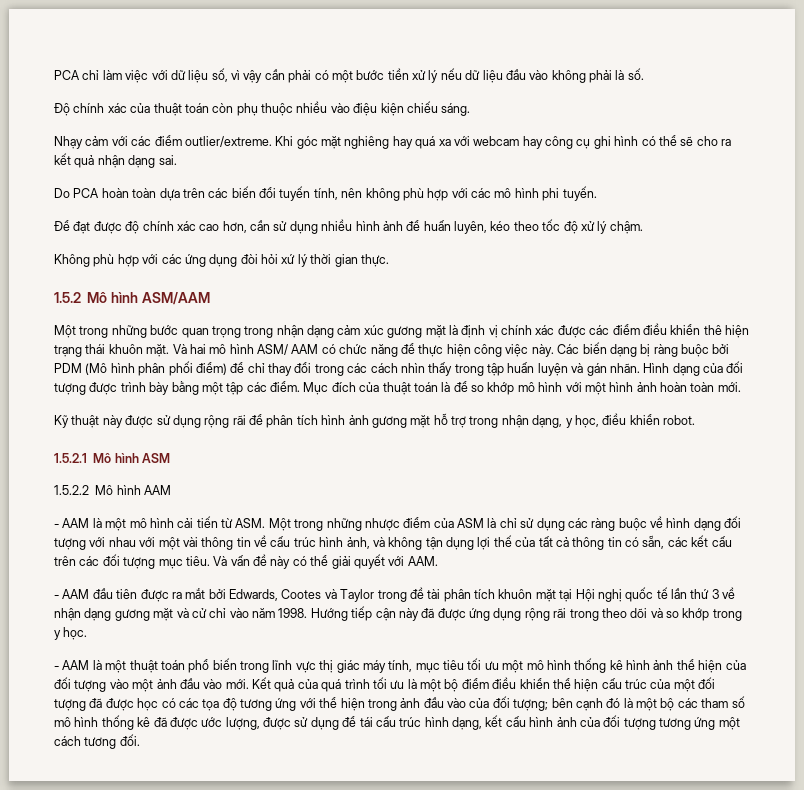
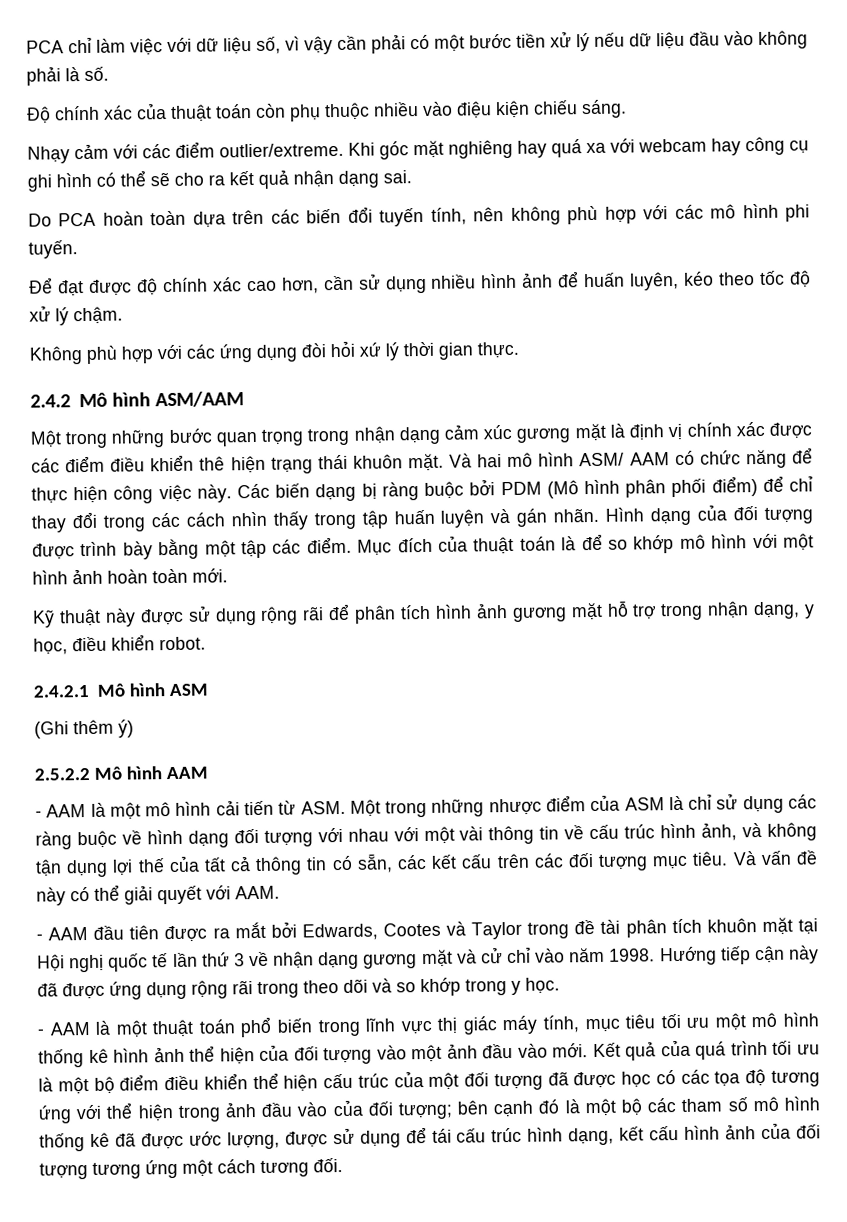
- 1.5.2 Mô hình ASM/AAM
+ 2.4.2 Mô hình ASM/AAM
- 1.5.2.1 Mô hình ASM
+ 2.4.2.1 Mô hình ASM
- 1.5.2.2 Mô hình AAM
+ (Ghi thêm ý)
+ 2.5.2.2 Mô hình AAM

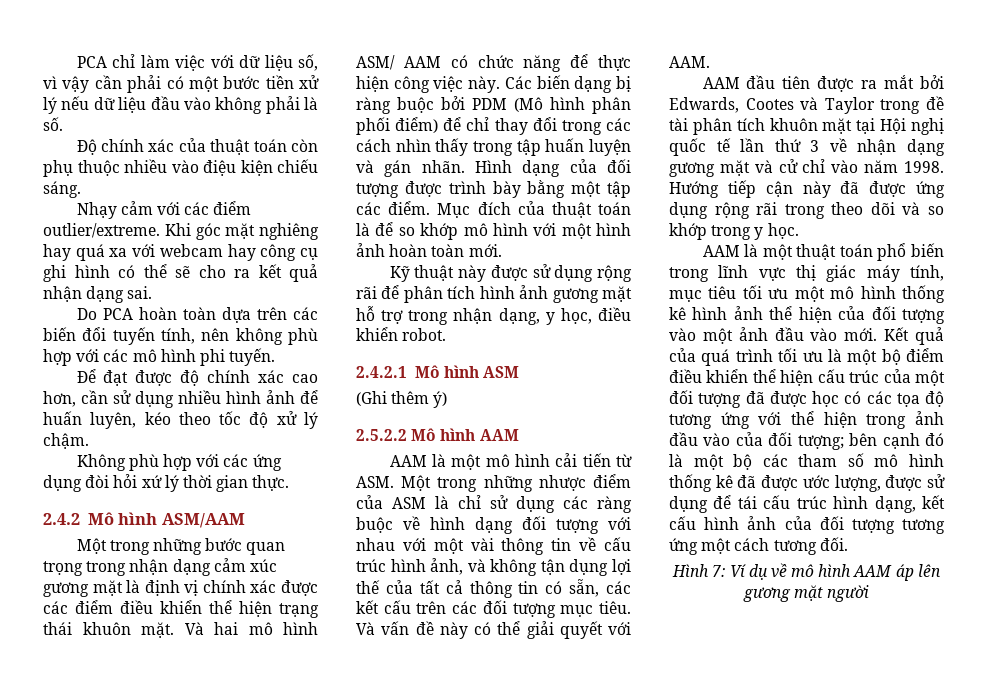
- Một trong những bước quan trọng trong nhận dạng cảm xúc gương mặt là định vị chính xác được các điểm điều khiển thê hiện trạng thái khuôn mặt.
+ Một trong những bước quan trọng trong nhận dạng cảm xúc gương mặt là định vị chính xác được các điểm điều khiển thể hiện trạng thái khuôn mặt.
- - AAM là một mô hình cải tiến từ ASM. Một trong những nhược điểm của ASM là chỉ sử dụng các ràng buộc về hình dạng đối tượng với nhau với một vài thông tin về cấu trúc hình ảnh, và không tận dụng lợi thế của tất cả thông tin có sẵn, các kết cấu trên các đối tượng mục tiêu.
+ AAM là một mô hình cải tiến từ ASM. Một trong những nhược điểm của ASM là chỉ sử dụng các ràng buộc về hình dạng đối tượng với nhau với một vài thông tin về cấu trúc hình ảnh, và không tận dụng lợi thế của tất cả thông tin có sẵn, các kết cấu trên các đối tượng mục tiêu.
- - AAM đầu tiên được ra mắt bởi Edwards, Cootes và Taylor trong đề tài phân tích khuôn mặt tại Hội nghị quốc tế lần thứ 3 về nhận dạng gương mặt và cử chỉ vào năm 1998.
+ AAM đầu tiên được ra mắt bởi Edwards, Cootes và Taylor trong đề tài phân tích khuôn mặt tại Hội nghị quốc tế lần thứ 3 về nhận dạng gương mặt và cử chỉ vào năm 1998.
- - AAM là một thuật toán phổ biến trong lĩnh vực thị giác máy tính, mục tiêu tối ưu một mô hình thống kê hình ảnh thể hiện của đối tượng vào một ảnh đầu vào mới.
+ AAM là một thuật toán phổ biến trong lĩnh vực thị giác máy tính, mục tiêu tối ưu một mô hình thống kê hình ảnh thể hiện của đối tượng vào một ảnh đầu vào mới.
+ Hình 7: Ví dụ về mô hình AAM áp lên gương mặt người

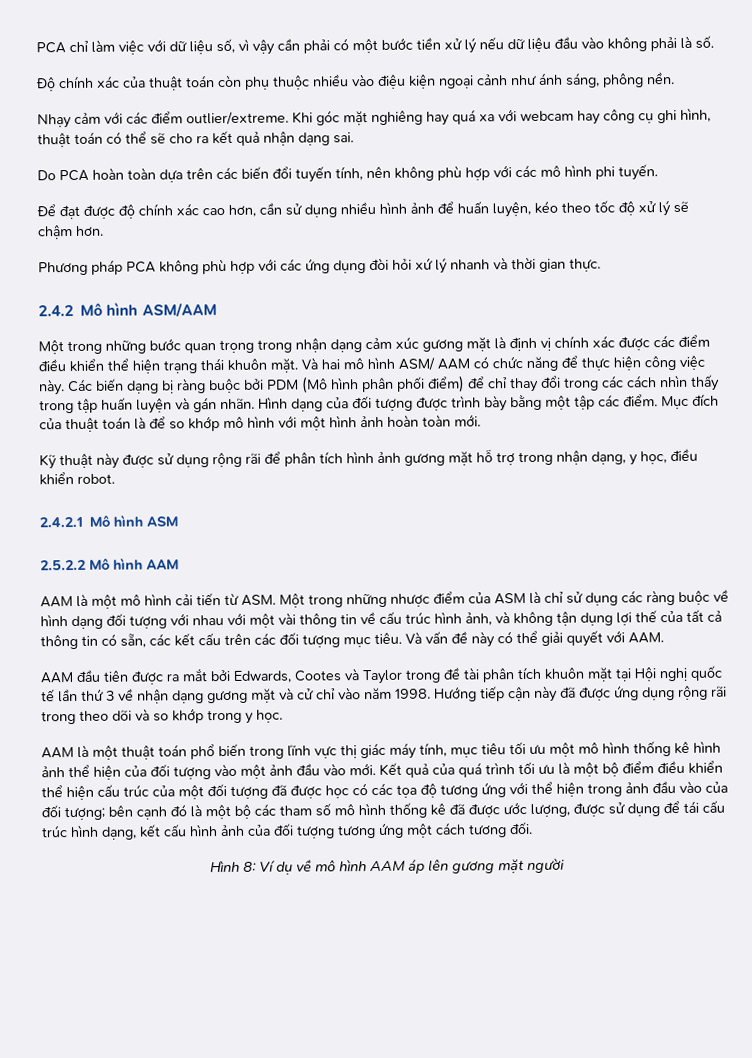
- Độ chính xác của thuật toán còn phụ thuộc nhiều vào điệu kiện chiếu sáng.
+ Độ chính xác của thuật toán còn phụ thuộc nhiều vào điệu kiện ngoại cảnh như ánh sáng, phông nền.
- Khi góc mặt nghiêng hay quá xa với webcam hay công cụ ghi hình có thể sẽ cho ra kết quả nhận dạng sai.
+ Khi góc mặt nghiêng hay quá xa với webcam hay công cụ ghi hình, thuật toán có thể sẽ cho ra kết quả nhận dạng sai.
- Để đạt được độ chính xác cao hơn, cần sử dụng nhiều hình ảnh để huấn luyên, kéo theo tốc độ xử lý chậm.
- Không phù hợp với các ứng dụng đòi hỏi xứ lý thời gian thực.
+ Để đạt được độ chính xác cao hơn, cần sử dụng nhiều hình ảnh để huấn luyện, kéo theo tốc độ xử lý sẽ chậm hơn.
+ Phương pháp PCA không phù hợp với các ứng dụng đòi hỏi xứ lý nhanh và thời gian thực.
- (Ghi thêm ý)
- Hình 7: Ví dụ về mô hình AAM áp lên gương mặt người
+ Hình 8: Ví dụ về mô hình AAM áp lên gương mặt người

